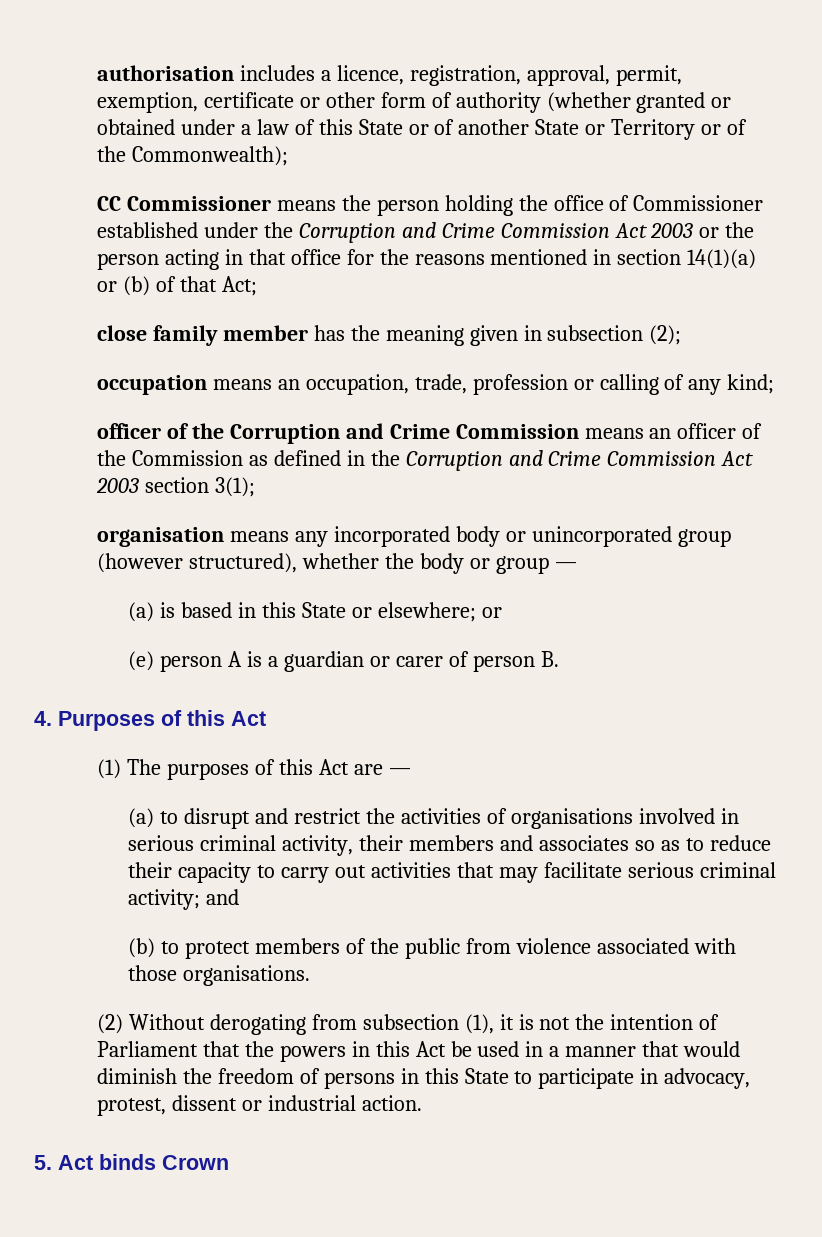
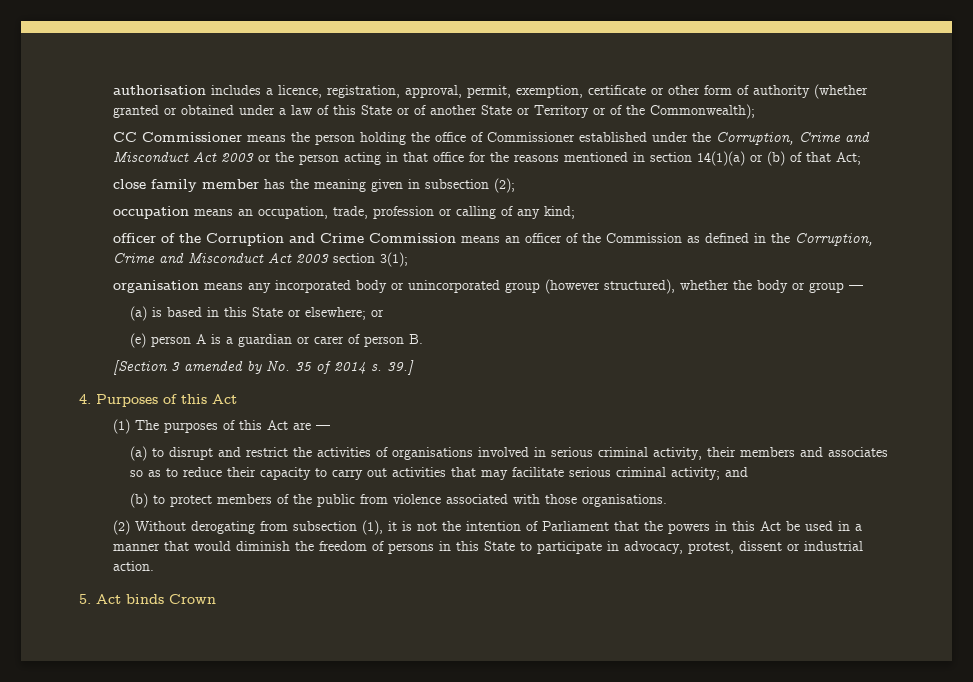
- CC Commissioner means the person holding the office of Commissioner established under the Corruption and Crime Commission Act 2003 or the person acting in that office for the reasons mentioned in section 14(1)(a) or (b) of that Act;
+ CC Commissioner means the person holding the office of Commissioner established under the Corruption, Crime and Misconduct Act 2003 or the person acting in that office for the reasons mentioned in section 14(1)(a) or (b) of that Act;
- officer of the Corruption and Crime Commission means an officer of the Commission as defined in the Corruption and Crime Commission Act 2003 section 3(1);
+ officer of the Corruption and Crime Commission means an officer of the Commission as defined in the Corruption, Crime and Misconduct Act 2003 section 3(1);
+ [Section 3 amended by No. 35 of 2014 s. 39.]

